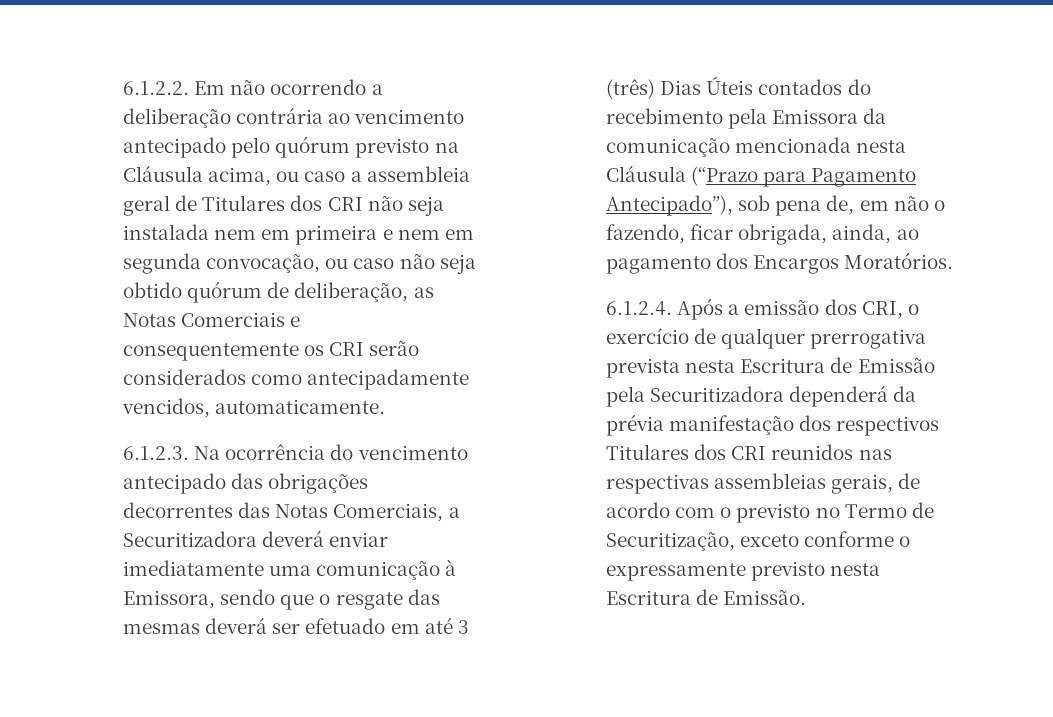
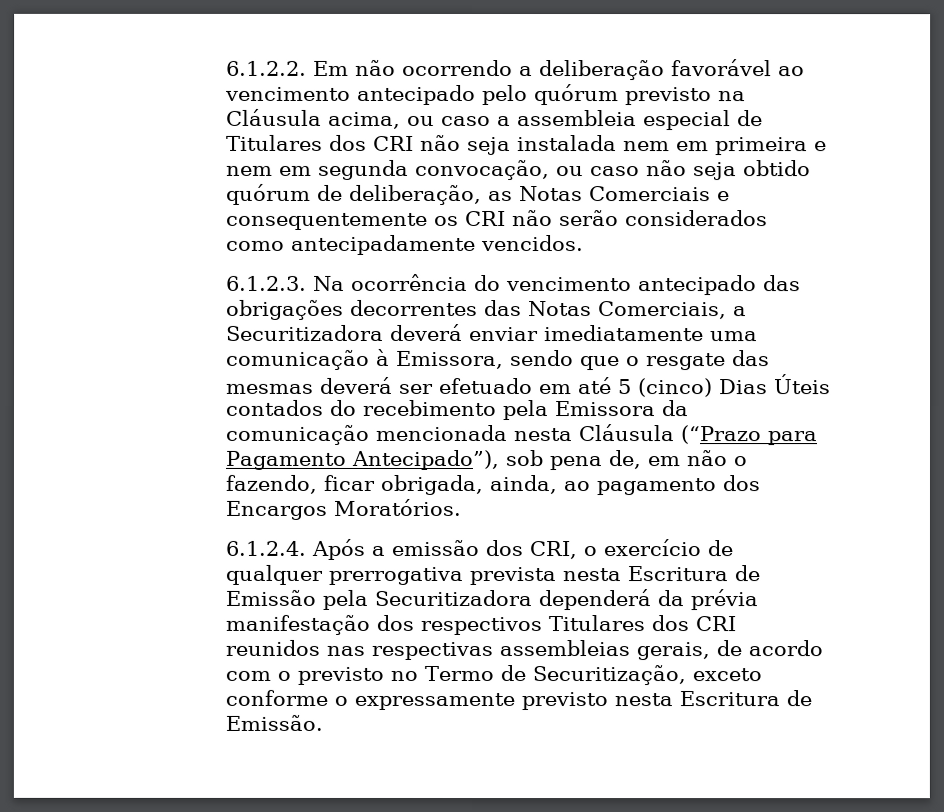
- 6.1.2.2. Em não ocorrendo a deliberação contrária ao vencimento antecipado pelo quórum previsto na Cláusula acima, ou caso a assembleia geral de Titulares dos CRI não seja instalada nem em primeira e nem em segunda convocação, ou caso não seja obtido quórum de deliberação, as Notas Comerciais e consequentemente os CRI serão considerados como antecipadamente vencidos, automaticamente.
+ 6.1.2.2. Em não ocorrendo a deliberação favorável ao vencimento antecipado pelo quórum previsto na Cláusula acima, ou caso a assembleia especial de Titulares dos CRI não seja instalada nem em primeira e nem em segunda convocação, ou caso não seja obtido quórum de deliberação, as Notas Comerciais e consequentemente os CRI não serão considerados como antecipadamente vencidos.
- 6.1.2.3. Na ocorrência do vencimento antecipado das obrigações decorrentes das Notas Comerciais, a Securitizadora deverá enviar imediatamente uma comunicação à Emissora, sendo que o resgate das mesmas deverá ser efetuado em até 3 (três) Dias Úteis contados do recebimento pela Emissora da comunicação mencionada nesta Cláusula (“Prazo para Pagamento Antecipado”), sob pena de, em não o fazendo, ficar obrigada, ainda, ao pagamento dos Encargos Moratórios.
+ 6.1.2.3. Na ocorrência do vencimento antecipado das obrigações decorrentes das Notas Comerciais, a Securitizadora deverá enviar imediatamente uma comunicação à Emissora, sendo que o resgate das mesmas deverá ser efetuado em até 5 (cinco) Dias Úteis contados do recebimento pela Emissora da comunicação mencionada nesta Cláusula (“Prazo para Pagamento Antecipado”), sob pena de, em não o fazendo, ficar obrigada, ainda, ao pagamento dos Encargos Moratórios.

